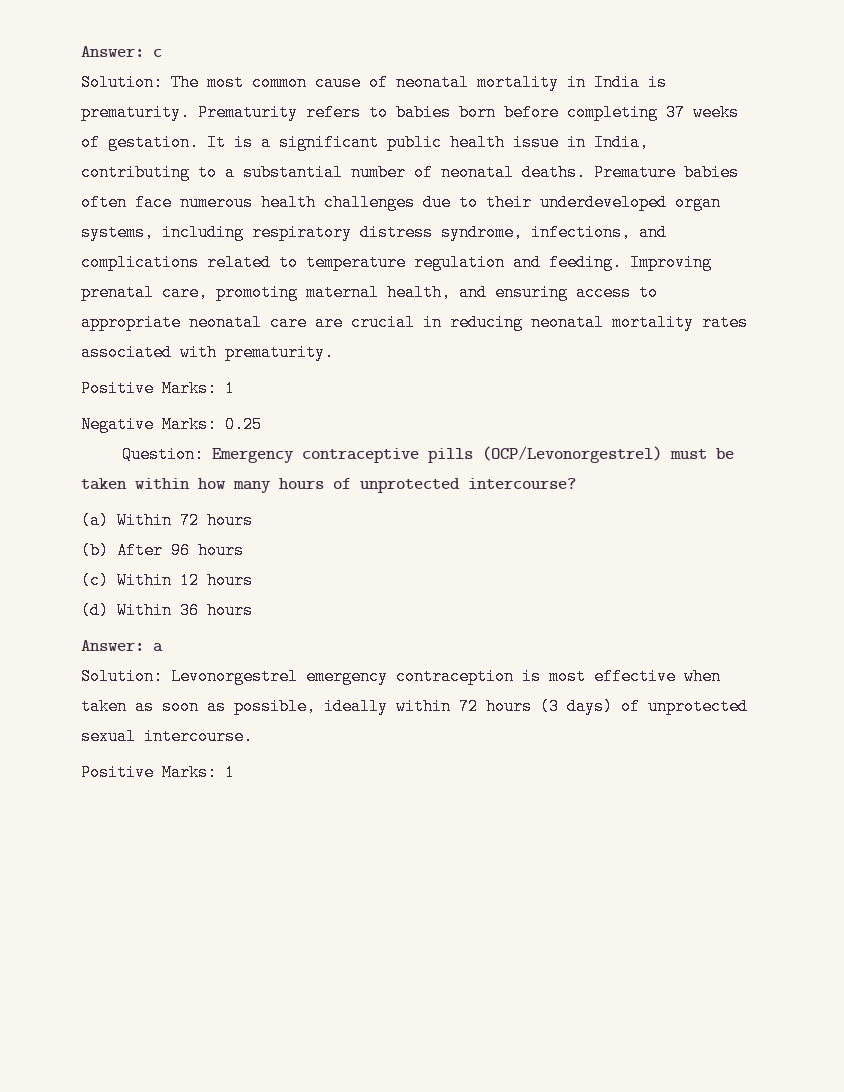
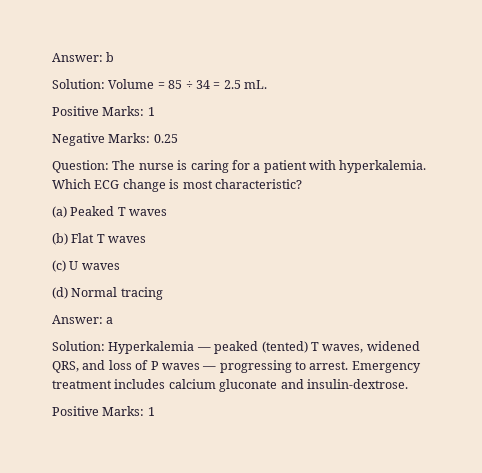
- Answer: c
- Solution: The most common cause of neonatal mortality in India is prematurity. Prematurity refers to babies born before completing 37 weeks of gestation. It is a significant public health issue in India, contributing to a substantial number of neonatal deaths. Premature babies often face numerous health challenges due to their underdeveloped organ systems, including respiratory distress syndrome, infections, and complications related to temperature regulation and feeding. Improving prenatal care, promoting maternal health, and ensuring access to appropriate neonatal care are crucial in reducing neonatal mortality rates associated with prematurity.
+ Answer: b
+ Solution: Volume = 85 ÷ 34 = 2.5 mL.
- Question: Emergency contraceptive pills (OCP/Levonorgestrel) must be taken within how many hours of unprotected intercourse?
- (a) Within 72 hours
- (b) After 96 hours
- (c) Within 12 hours
- (d) Within 36 hours
+ Question: The nurse is caring for a patient with hyperkalemia. Which ECG change is most characteristic?
+ (a) Peaked T waves
+ (b) Flat T waves
+ (c) U waves
+ (d) Normal tracing
  Answer: a
- Solution: Levonorgestrel emergency contraception is most effective when taken as soon as possible, ideally within 72 hours (3 days) of unprotected sexual intercourse.
+ Solution: Hyperkalemia — peaked (tented) T waves, widened QRS, and loss of P waves — progressing to arrest. Emergency treatment includes calcium gluconate and insulin-dextrose.

